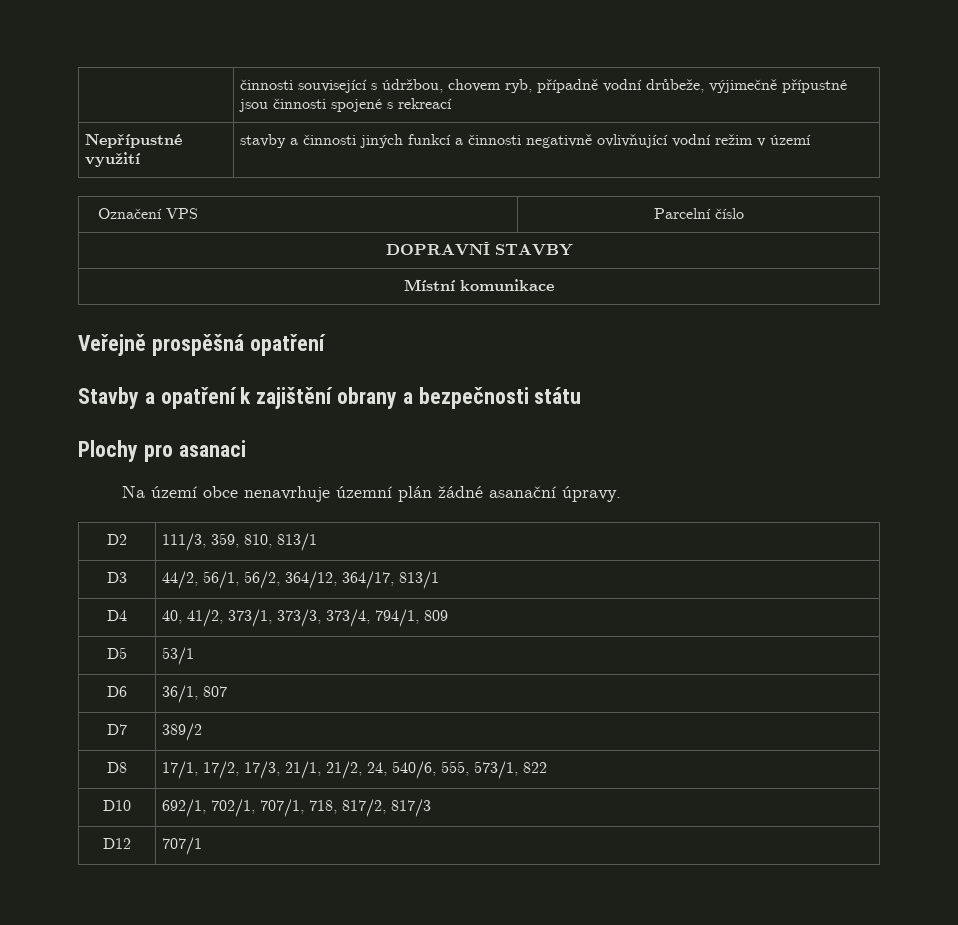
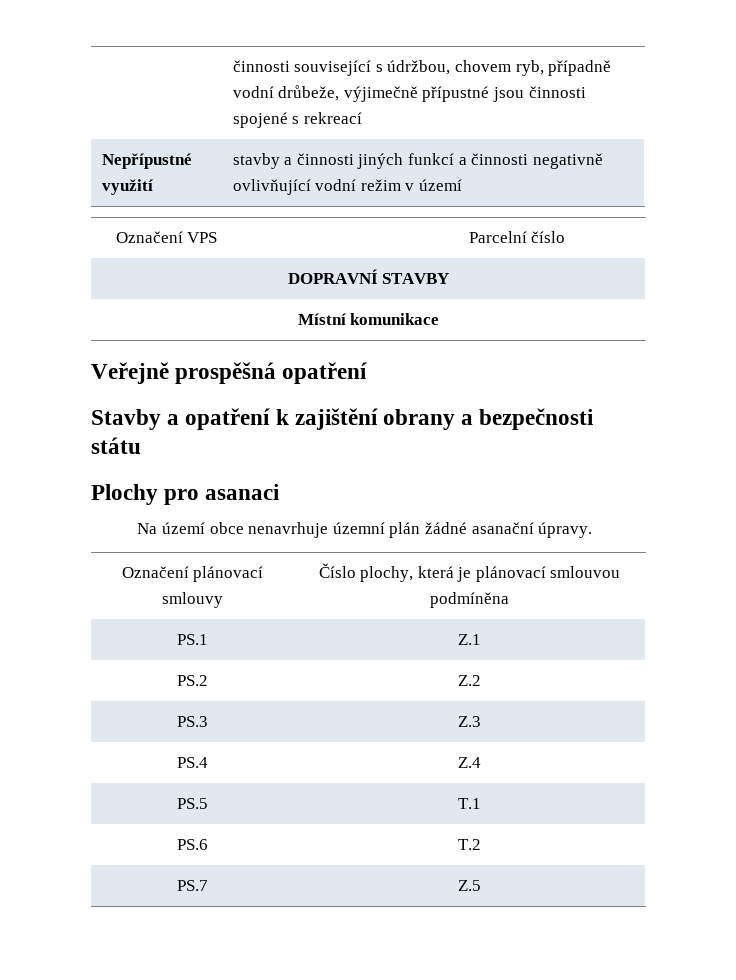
- D2 | 111/3, 359, 810, 813/1
- D3 | 44/2, 56/1, 56/2, 364/12, 364/17, 813/1
- D4 | 40, 41/2, 373/1, 373/3, 373/4, 794/1, 809
- D5 | 53/1
- D6 | 36/1, 807
- D7 | 389/2
- D8 | 17/1, 17/2, 17/3, 21/1, 21/2, 24, 540/6, 555, 573/1, 822
- D10 | 692/1, 702/1, 707/1, 718, 817/2, 817/3
- D12 | 707/1
+ Označení plánovací smlouvy | Číslo plochy, která je plánovací smlouvou podmíněna
+ PS.1 | Z.1
+ PS.2 | Z.2
+ PS.3 | Z.3
+ PS.4 | Z.4
+ PS.5 | T.1
+ PS.6 | T.2
+ PS.7 | Z.5

